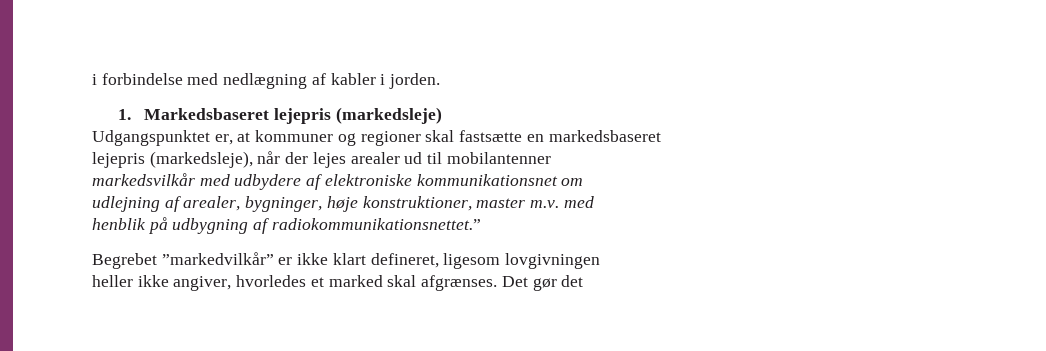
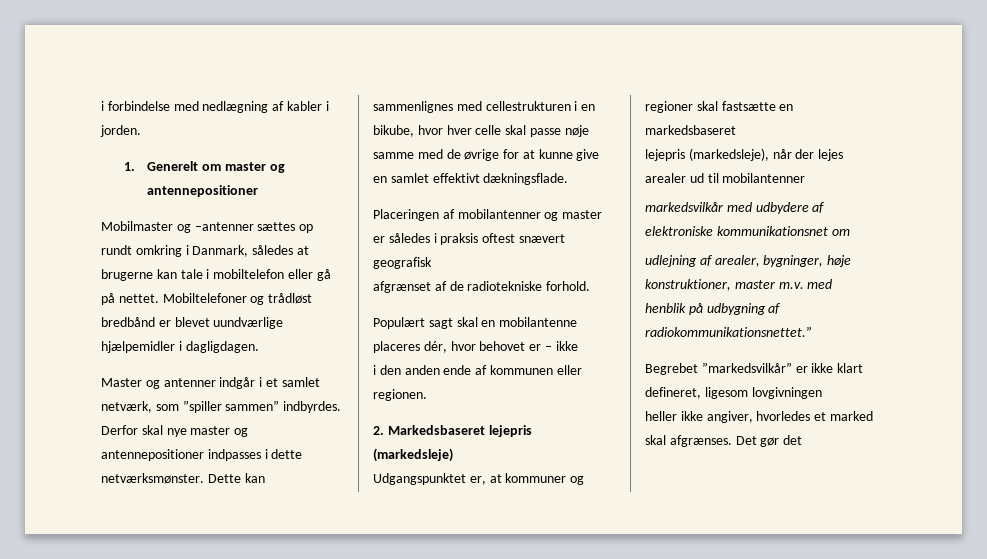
- 1. Markedsbaseret lejepris (markedsleje)
+ 1. Generelt om master og antennepositioner
+ Mobilmaster og –antenner sættes op rundt omkring i Danmark, således at brugerne kan tale i mobiltelefon eller gå på nettet. Mobiltelefoner og trådløst bredbånd er blevet uundværlige hjælpemidler i dagligdagen.
+ Master og antenner indgår i et samlet netværk, som ”spiller sammen” indbyrdes. Derfor skal nye master og antennepositioner indpasses i dette netværksmønster. Dette kan sammenlignes med cellestrukturen i en bikube, hvor hver celle skal passe nøje samme med de øvrige for at kunne give en samlet effektivt dækningsflade.
+ Placeringen af mobilantenner og master er således i praksis oftest snævert geografisk
+ afgrænset af de radiotekniske forhold.
+ Populært sagt skal en mobilantenne placeres dér, hvor behovet er – ikke
+ i den anden ende af kommunen eller regionen.
+ 2. Markedsbaseret lejepris (markedsleje)
- Begrebet ”markedvilkår” er ikke klart defineret, ligesom lovgivningen
+ Begrebet ”markedsvilkår” er ikke klart defineret, ligesom lovgivningen

